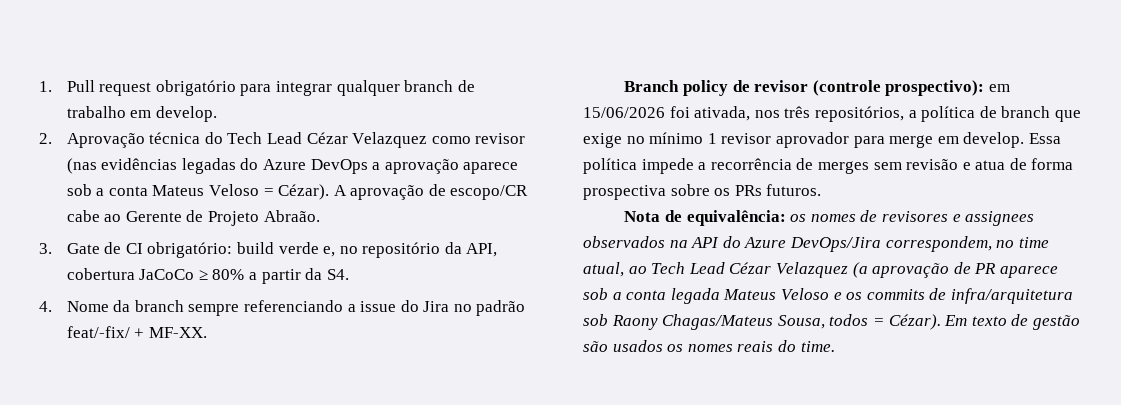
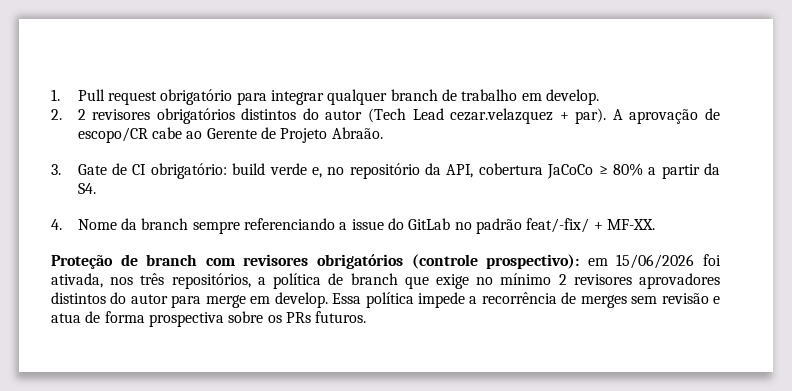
- 2. Aprovação técnica do Tech Lead Cézar Velazquez como revisor (nas evidências legadas do Azure DevOps a aprovação aparece sob a conta Mateus Veloso = Cézar).
+ 2. 2 revisores obrigatórios distintos do autor (Tech Lead cezar.velazquez + par).
- 4. Nome da branch sempre referenciando a issue do Jira no padrão feat/-fix/ + MF-XX.
+ 4. Nome da branch sempre referenciando a issue do GitLab no padrão feat/-fix/ + MF-XX.
- Branch policy de revisor (controle prospectivo): em 15/06/2026 foi ativada, nos três repositórios, a política de branch que exige no mínimo 1 revisor aprovador para merge em develop.
+ Proteção de branch com revisores obrigatórios (controle prospectivo): em 15/06/2026 foi ativada, nos três repositórios, a política de branch que exige no mínimo 2 revisores aprovadores distintos do autor para merge em develop.
- Nota de equivalência: os nomes de revisores e assignees observados na API do Azure DevOps/Jira correspondem, no time atual, ao Tech Lead Cézar Velazquez (a aprovação de PR aparece sob a conta legada Mateus Veloso e os commits de infra/arquitetura sob Raony Chagas/Mateus Sousa, todos = Cézar). Em texto de gestão são usados os nomes reais do time.

